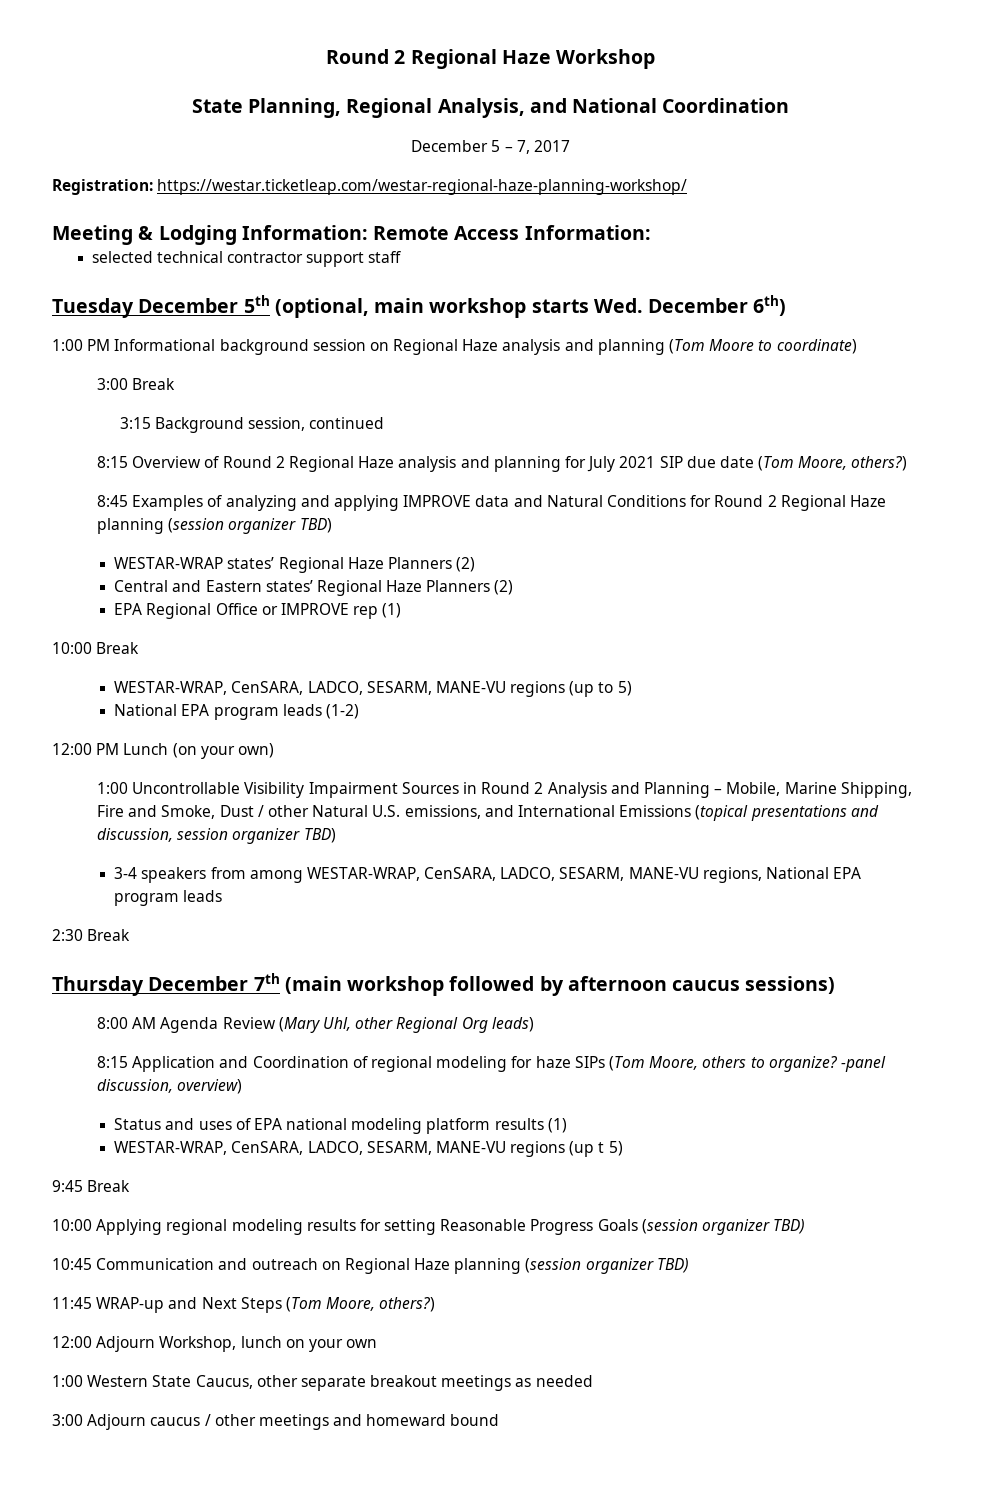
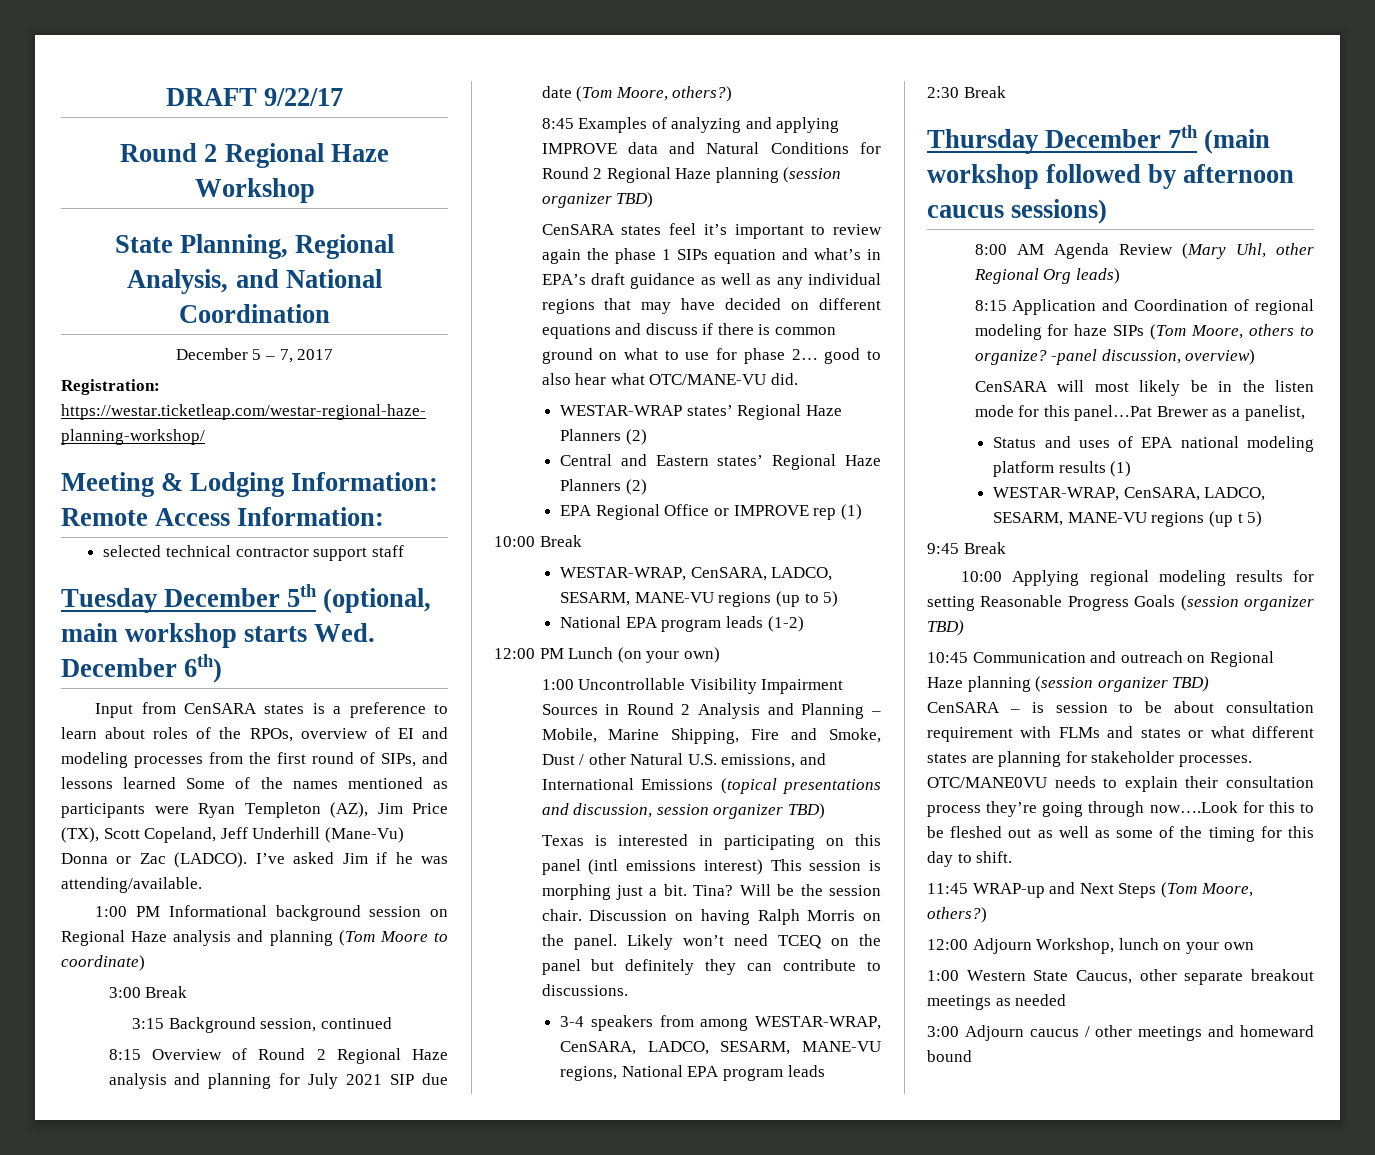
+ DRAFT 9/22/17
+ Input from CenSARA states is a preference to learn about roles of the RPOs, overview of EI and modeling processes from the first round of SIPs, and lessons learned Some of the names mentioned as participants were Ryan Templeton (AZ), Jim Price (TX), Scott Copeland, Jeff Underhill (Mane-Vu) Donna or Zac (LADCO). I’ve asked Jim if he was attending/available.
+ CenSARA states feel it’s important to review again the phase 1 SIPs equation and what’s in EPA’s draft guidance as well as any individual regions that may have decided on different equations and discuss if there is common ground on what to use for phase 2… good to also hear what OTC/MANE-VU did.
+ Texas is interested in participating on this panel (intl emissions interest) This session is morphing just a bit. Tina? Will be the session chair. Discussion on having Ralph Morris on the panel. Likely won’t need TCEQ on the panel but definitely they can contribute to discussions.
+ CenSARA will most likely be in the listen mode for this panel…Pat Brewer as a panelist,
+ CenSARA – is session to be about consultation requirement with FLMs and states or what different states are planning for stakeholder processes. OTC/MANE0VU needs to explain their consultation process they’re going through now….Look for this to be fleshed out as well as some of the timing for this day to shift.

